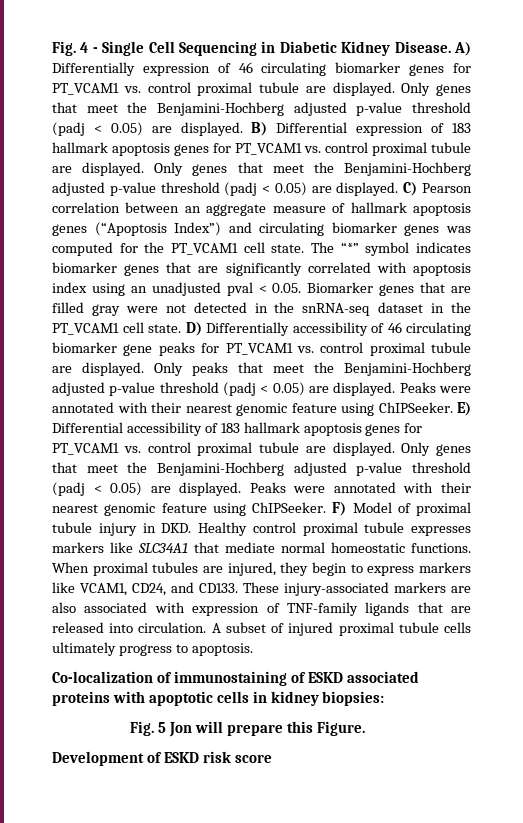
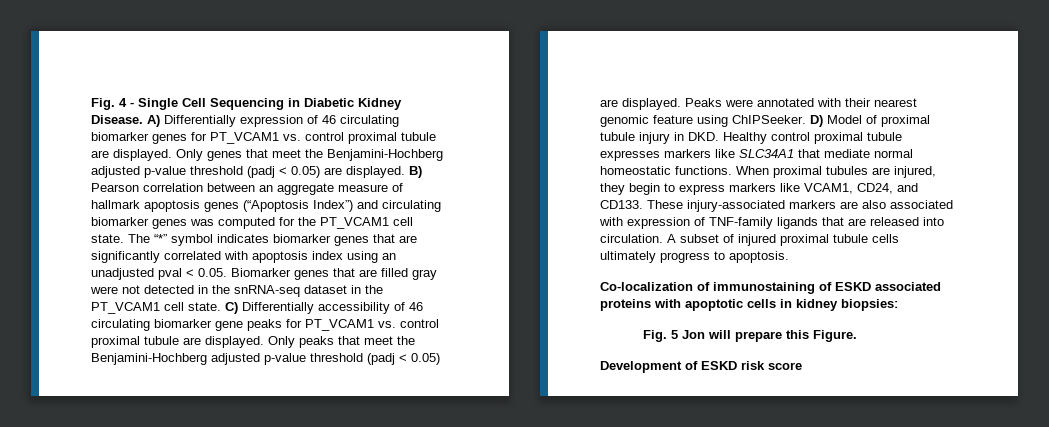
- B) Differential expression of 183 hallmark apoptosis genes for PT_VCAM1 vs. control proximal tubule are displayed. Only genes that meet the Benjamini-Hochberg adjusted p-value threshold (padj < 0.05) are displayed. C) Pearson correlation between an aggregate measure of hallmark apoptosis genes (“Apoptosis Index”) and circulating biomarker genes was computed for the PT_VCAM1 cell state.
+ B) Pearson correlation between an aggregate measure of hallmark apoptosis genes (“Apoptosis Index”) and circulating biomarker genes was computed for the PT_VCAM1 cell state.
- D) Differentially accessibility of 46 circulating biomarker gene peaks for PT_VCAM1 vs. control proximal tubule are displayed.
+ C) Differentially accessibility of 46 circulating biomarker gene peaks for PT_VCAM1 vs. control proximal tubule are displayed.
- E) Differential accessibility of 183 hallmark apoptosis genes for PT_VCAM1 vs. control proximal tubule are displayed. Only genes that meet the Benjamini-Hochberg adjusted p-value threshold (padj < 0.05) are displayed. Peaks were annotated with their nearest genomic feature using ChIPSeeker. F) Model of proximal tubule injury in DKD. Healthy control proximal tubule expresses markers like SLC34A1 that mediate normal homeostatic functions.
+ D) Model of proximal tubule injury in DKD. Healthy control proximal tubule expresses markers like SLC34A1 that mediate normal homeostatic functions.

